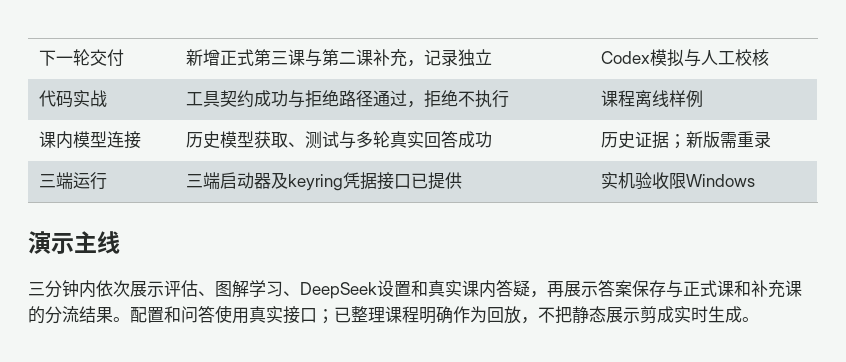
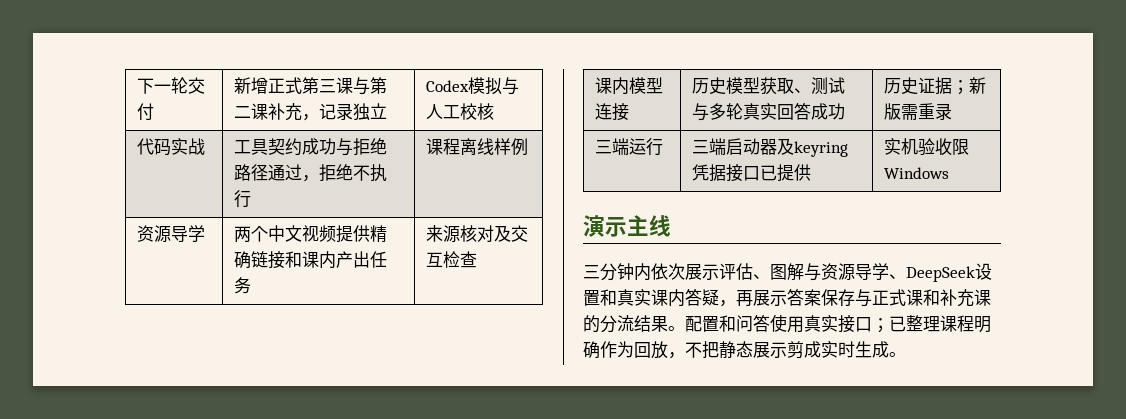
+ 资源导学 | 两个中文视频提供精确链接和课内产出任务 | 来源核对及交互检查
- 三分钟内依次展示评估、图解学习、DeepSeek设置和真实课内答疑，再展示答案保存与正式课和补充课的分流结果。
+ 三分钟内依次展示评估、图解与资源导学、DeepSeek设置和真实课内答疑，再展示答案保存与正式课和补充课的分流结果。

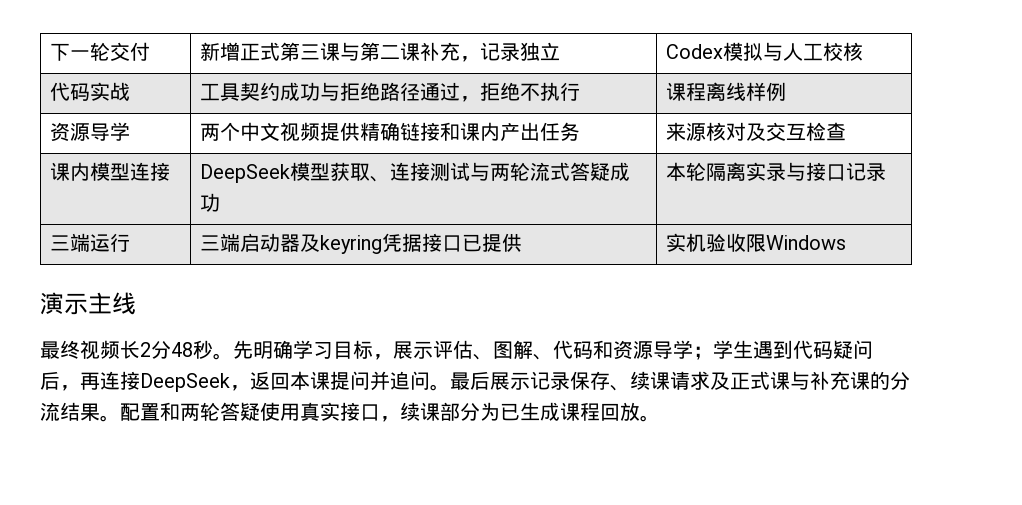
- 课内模型连接 | 历史模型获取、测试与多轮真实回答成功 | 历史证据；新版需重录
+ 课内模型连接 | DeepSeek模型获取、连接测试与两轮流式答疑成功 | 本轮隔离实录与接口记录
- 三分钟内依次展示评估、图解与资源导学、DeepSeek设置和真实课内答疑，再展示答案保存与正式课和补充课的分流结果。
+ 最终视频长2分48秒。先明确学习目标，展示评估、图解、代码和资源导学；学生遇到代码疑问后，再连接DeepSeek，返回本课提问并追问。最后展示记录保存、续课请求及正式课与补充课的分流结果。
- 配置和问答使用真实接口；已整理课程明确作为回放，不把静态展示剪成实时生成。
+ 配置和两轮答疑使用真实接口，续课部分为已生成课程回放。

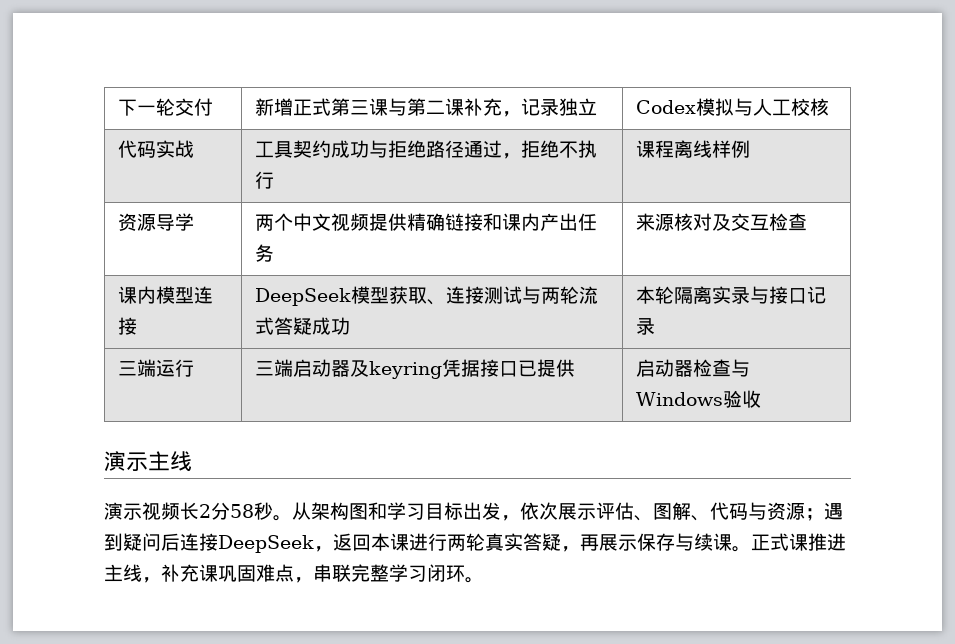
- 三端运行 | 三端启动器及keyring凭据接口已提供 | 实机验收限Windows
+ 三端运行 | 三端启动器及keyring凭据接口已提供 | 启动器检查与Windows验收
- 最终视频长2分48秒。先明确学习目标，展示评估、图解、代码和资源导学；学生遇到代码疑问后，再连接DeepSeek，返回本课提问并追问。最后展示记录保存、续课请求及正式课与补充课的分流结果。配置和两轮答疑使用真实接口，续课部分为已生成课程回放。
+ 演示视频长2分58秒。从架构图和学习目标出发，依次展示评估、图解、代码与资源；遇到疑问后连接DeepSeek，返回本课进行两轮真实答疑，再展示保存与续课。正式课推进主线，补充课巩固难点，串联完整学习闭环。

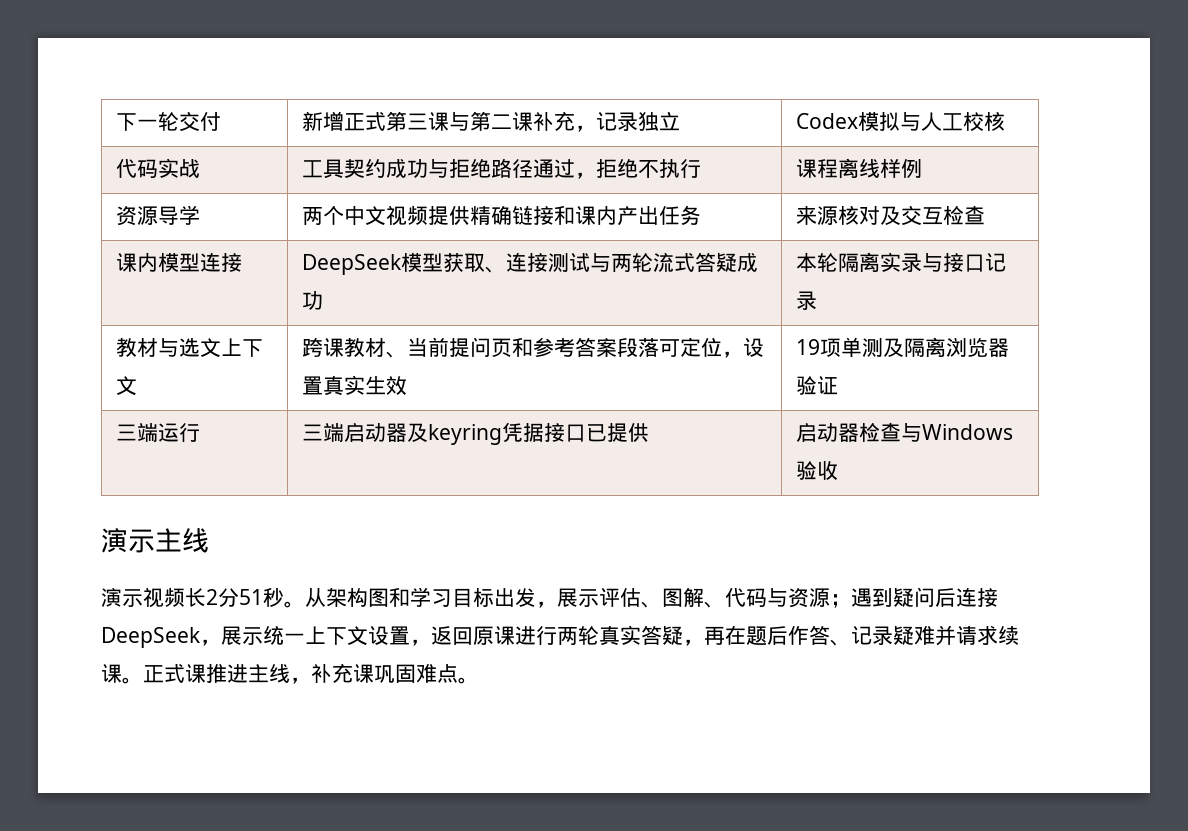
+ 教材与选文上下文 | 跨课教材、当前提问页和参考答案段落可定位，设置真实生效 | 19项单测及隔离浏览器验证
- 演示视频长2分58秒。
+ 演示视频长2分51秒。
- 从架构图和学习目标出发，依次展示评估、图解、代码与资源；遇到疑问后连接DeepSeek，返回本课进行两轮真实答疑，再展示保存与续课。
+ 从架构图和学习目标出发，展示评估、图解、代码与资源；遇到疑问后连接DeepSeek，展示统一上下文设置，返回原课进行两轮真实答疑，再在题后作答、记录疑难并请求续课。
- 正式课推进主线，补充课巩固难点，串联完整学习闭环。
+ 正式课推进主线，补充课巩固难点。

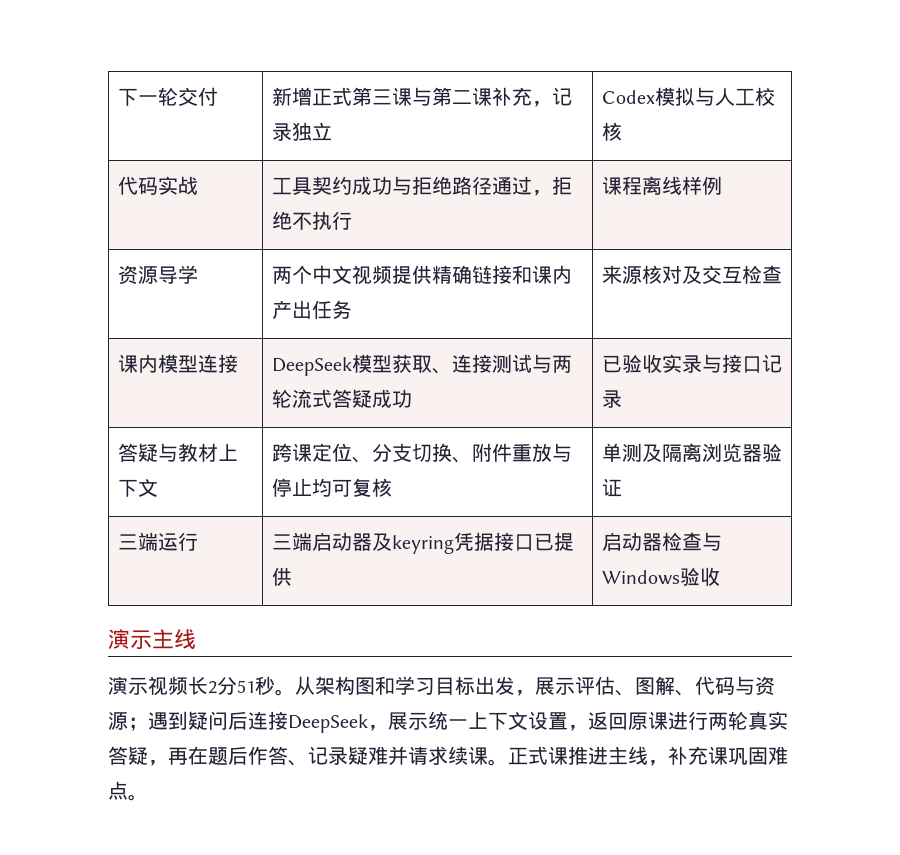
- 课内模型连接 | DeepSeek模型获取、连接测试与两轮流式答疑成功 | 本轮隔离实录与接口记录
+ 课内模型连接 | DeepSeek模型获取、连接测试与两轮流式答疑成功 | 已验收实录与接口记录
- 教材与选文上下文 | 跨课教材、当前提问页和参考答案段落可定位，设置真实生效 | 19项单测及隔离浏览器验证
+ 答疑与教材上下文 | 跨课定位、分支切换、附件重放与停止均可复核 | 单测及隔离浏览器验证

